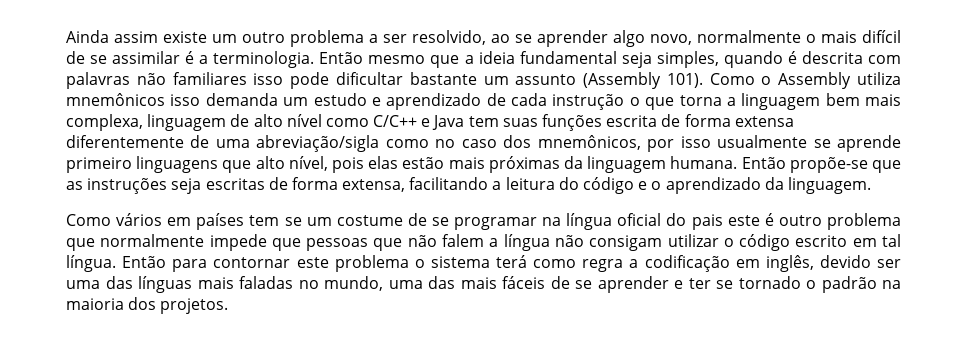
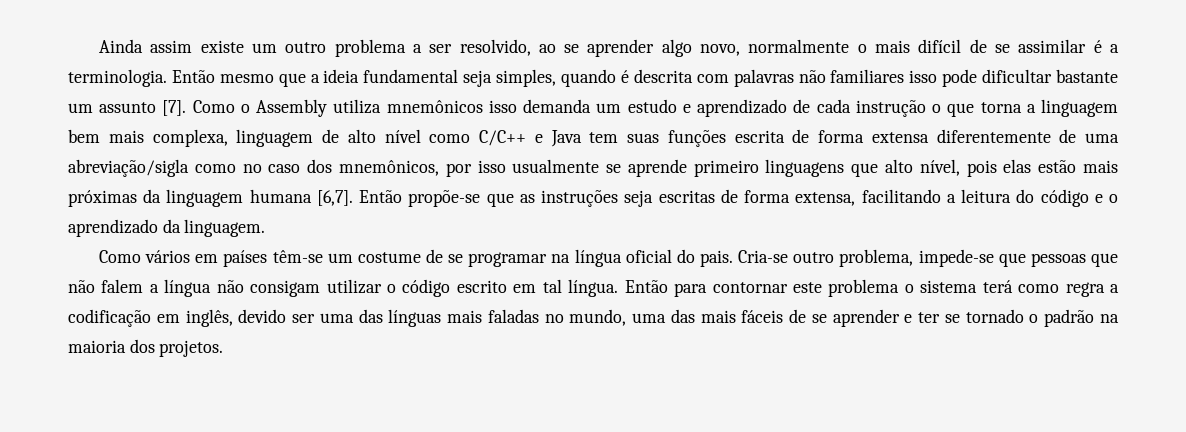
- Então mesmo que a ideia fundamental seja simples, quando é descrita com palavras não familiares isso pode dificultar bastante um assunto (Assembly 101).
+ Então mesmo que a ideia fundamental seja simples, quando é descrita com palavras não familiares isso pode dificultar bastante um assunto [7].
- Como o Assembly utiliza mnemônicos isso demanda um estudo e aprendizado de cada instrução o que torna a linguagem bem mais complexa, linguagem de alto nível como C/C++ e Java tem suas funções escrita de forma extensa diferentemente de uma abreviação/sigla como no caso dos mnemônicos, por isso usualmente se aprende primeiro linguagens que alto nível, pois elas estão mais próximas da linguagem humana.
+ Como o Assembly utiliza mnemônicos isso demanda um estudo e aprendizado de cada instrução o que torna a linguagem bem mais complexa, linguagem de alto nível como C/C++ e Java tem suas funções escrita de forma extensa diferentemente de uma abreviação/sigla como no caso dos mnemônicos, por isso usualmente se aprende primeiro linguagens que alto nível, pois elas estão mais próximas da linguagem humana [6,7].
- Como vários em países tem se um costume de se programar na língua oficial do pais este é outro problema que normalmente impede que pessoas que não falem a língua não consigam utilizar o código escrito em tal língua.
+ Como vários em países têm-se um costume de se programar na língua oficial do pais. Cria-se outro problema, impede-se que pessoas que não falem a língua não consigam utilizar o código escrito em tal língua.

